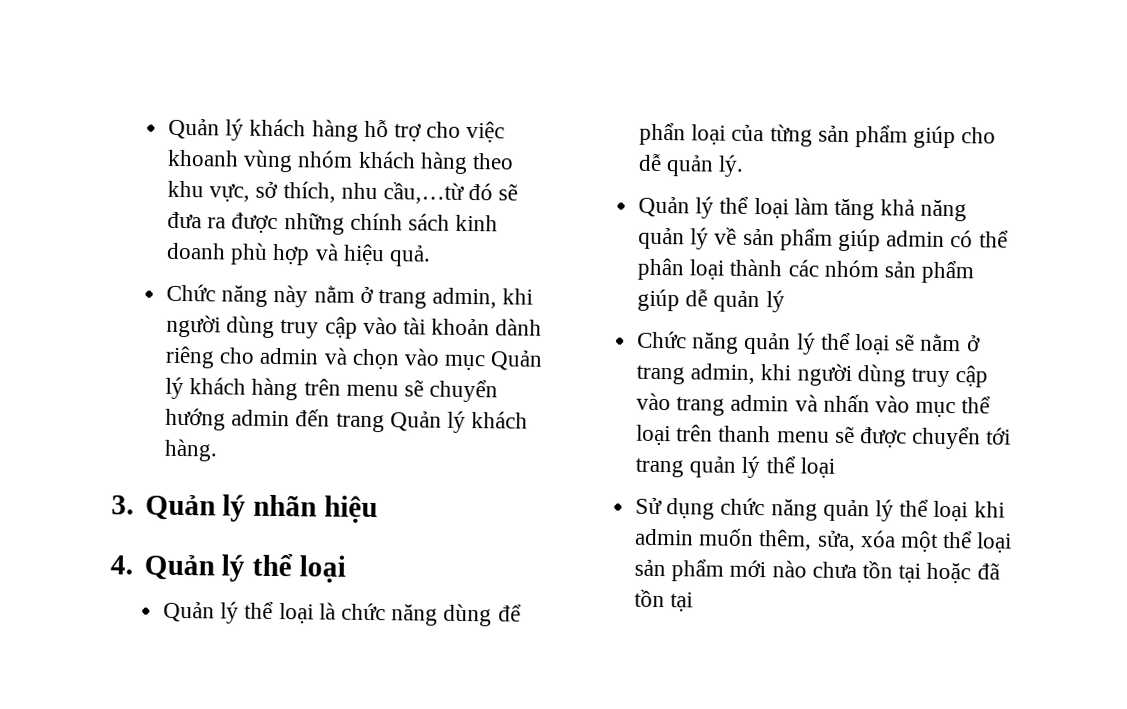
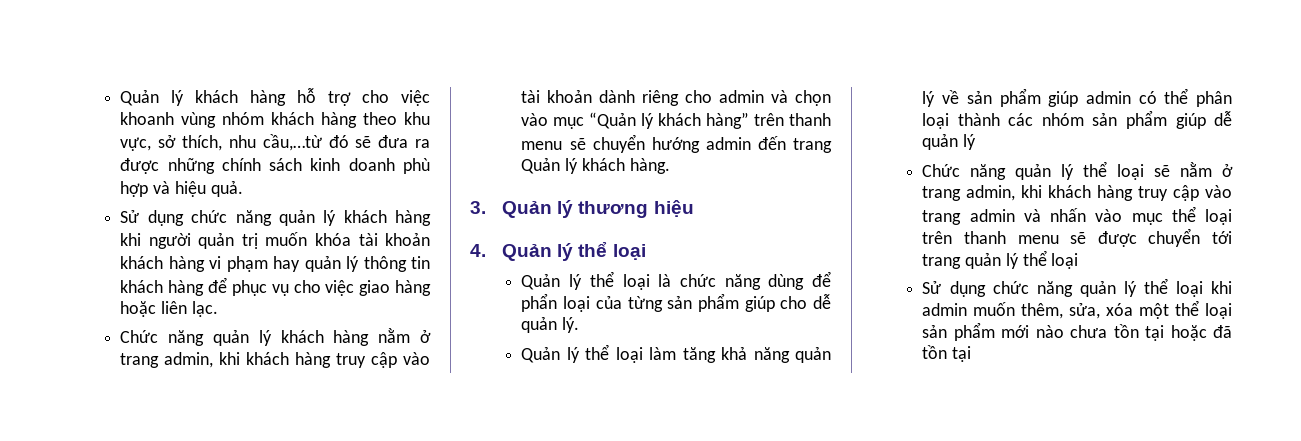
- Chức năng này nằm ở trang admin, khi người dùng truy cập vào tài khoản dành riêng cho admin và chọn vào mục Quản lý khách hàng trên menu sẽ chuyển hướng admin đến trang Quản lý khách hàng.
+ Sử dụng chức năng quản lý khách hàng khi người quản trị muốn khóa tài khoản khách hàng vi phạm hay quản lý thông tin khách hàng để phục vụ cho việc giao hàng hoặc liên lạc.
+ Chức năng quản lý khách hàng nằm ở trang admin, khi khách hàng truy cập vào tài khoản dành riêng cho admin và chọn vào mục “Quản lý khách hàng” trên thanh menu sẽ chuyển hướng admin đến trang Quản lý khách hàng.
- 3. Quản lý nhãn hiệu
+ 3. Quản lý thương hiệu
- Chức năng quản lý thể loại sẽ nằm ở trang admin, khi người dùng truy cập vào trang admin và nhấn vào mục thể loại trên thanh menu sẽ được chuyển tới trang quản lý thể loại
+ Chức năng quản lý thể loại sẽ nằm ở trang admin, khi khách hàng truy cập vào trang admin và nhấn vào mục thể loại trên thanh menu sẽ được chuyển tới trang quản lý thể loại

